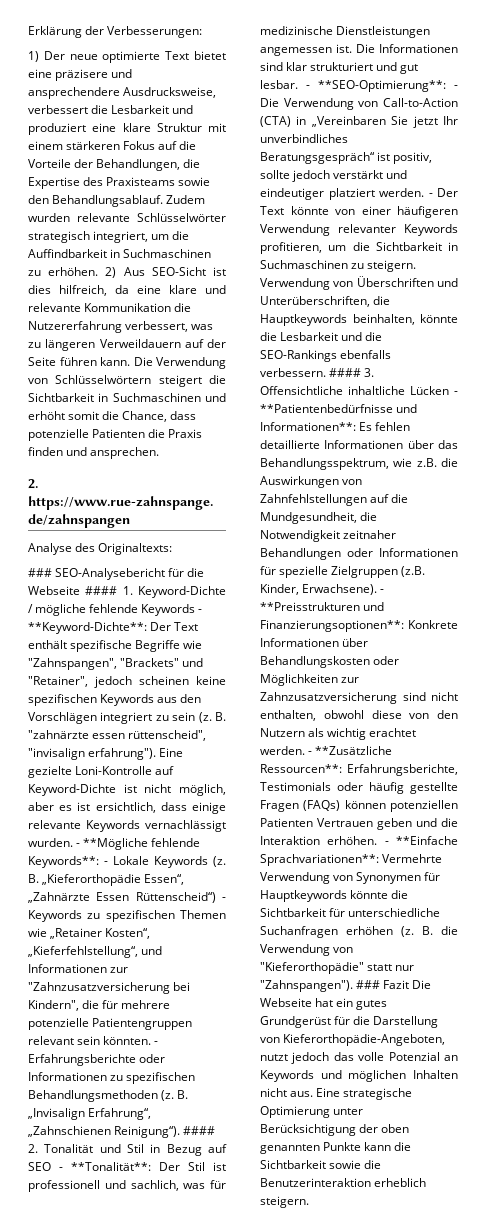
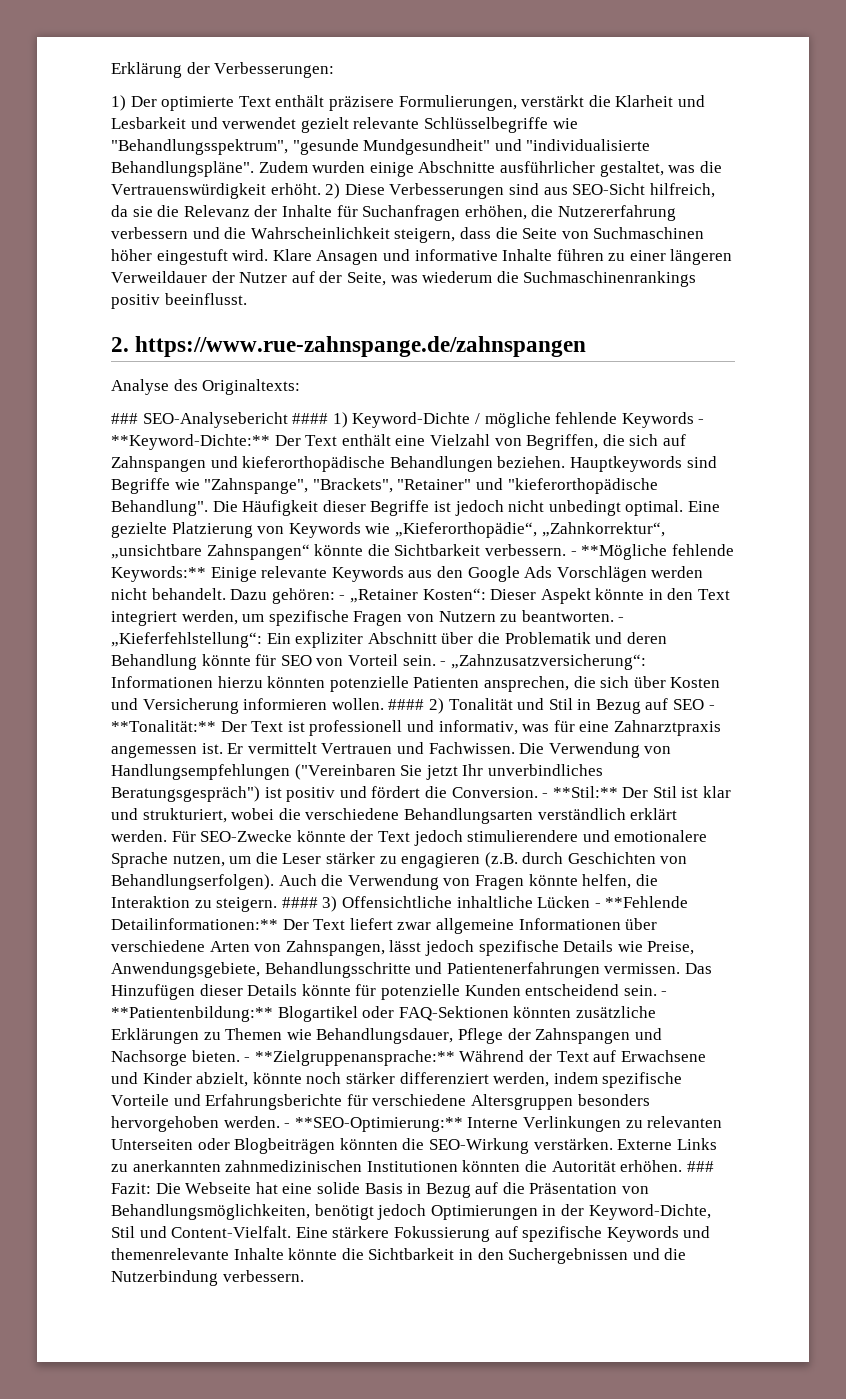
- 1) Der neue optimierte Text bietet eine präzisere und ansprechendere Ausdrucksweise, verbessert die Lesbarkeit und produziert eine klare Struktur mit einem stärkeren Fokus auf die Vorteile der Behandlungen, die Expertise des Praxisteams sowie den Behandlungsablauf. Zudem wurden relevante Schlüsselwörter strategisch integriert, um die Auffindbarkeit in Suchmaschinen zu erhöhen. 2) Aus SEO-Sicht ist dies hilfreich, da eine klare und relevante Kommunikation die Nutzererfahrung verbessert, was zu längeren Verweildauern auf der Seite führen kann. Die Verwendung von Schlüsselwörtern steigert die Sichtbarkeit in Suchmaschinen und erhöht somit die Chance, dass potenzielle Patienten die Praxis finden und ansprechen.
+ 1) Der optimierte Text enthält präzisere Formulierungen, verstärkt die Klarheit und Lesbarkeit und verwendet gezielt relevante Schlüsselbegriffe wie "Behandlungsspektrum", "gesunde Mundgesundheit" und "individualisierte Behandlungspläne". Zudem wurden einige Abschnitte ausführlicher gestaltet, was die Vertrauenswürdigkeit erhöht. 2) Diese Verbesserungen sind aus SEO-Sicht hilfreich, da sie die Relevanz der Inhalte für Suchanfragen erhöhen, die Nutzererfahrung verbessern und die Wahrscheinlichkeit steigern, dass die Seite von Suchmaschinen höher eingestuft wird. Klare Ansagen und informative Inhalte führen zu einer längeren Verweildauer der Nutzer auf der Seite, was wiederum die Suchmaschinenrankings positiv beeinflusst.
- ### SEO-Analysebericht für die Webseite #### 1. Keyword-Dichte / mögliche fehlende Keywords - **Keyword-Dichte**: Der Text enthält spezifische Begriffe wie "Zahnspangen", "Brackets" und "Retainer", jedoch scheinen keine spezifischen Keywords aus den Vorschlägen integriert zu sein (z. B. "zahnärzte essen rüttenscheid", "invisalign erfahrung"). Eine gezielte Loni-Kontrolle auf Keyword-Dichte ist nicht möglich, aber es ist ersichtlich, dass einige relevante Keywords vernachlässigt wurden. - **Mögliche fehlende Keywords**: - Lokale Keywords (z. B. „Kieferorthopädie Essen“, „Zahnärzte Essen Rüttenscheid“) - Keywords zu spezifischen Themen wie „Retainer Kosten“, „Kieferfehlstellung“, und Informationen zur "Zahnzusatzversicherung bei Kindern", die für mehrere potenzielle Patientengruppen relevant sein könnten. - Erfahrungsberichte oder Informationen zu spezifischen Behandlungsmethoden (z. B. „Invisalign Erfahrung“, „Zahnschienen Reinigung“). #### 2. Tonalität und Stil in Bezug auf SEO - **Tonalität**: Der Stil ist professionell und sachlich, was für medizinische Dienstleistungen angemessen ist. Die Informationen sind klar strukturiert und gut lesbar. - **SEO-Optimierung**: - Die Verwendung von Call-to-Action (CTA) in „Vereinbaren Sie jetzt Ihr unverbindliches Beratungsgespräch“ ist positiv, sollte jedoch verstärkt und eindeutiger platziert werden. - Der Text könnte von einer häufigeren Verwendung relevanter Keywords profitieren, um die Sichtbarkeit in Suchmaschinen zu steigern. Verwendung von Überschriften und Unterüberschriften, die Hauptkeywords beinhalten, könnte die Lesbarkeit und die SEO-Rankings ebenfalls verbessern. #### 3. Offensichtliche inhaltliche Lücken - **Patientenbedürfnisse und Informationen**: Es fehlen detaillierte Informationen über das Behandlungsspektrum, wie z.B. die Auswirkungen von Zahnfehlstellungen auf die Mundgesundheit, die Notwendigkeit zeitnaher Behandlungen oder Informationen für spezielle Zielgruppen (z.B. Kinder, Erwachsene). - **Preisstrukturen und Finanzierungsoptionen**: Konkrete Informationen über Behandlungskosten oder Möglichkeiten zur Zahnzusatzversicherung sind nicht enthalten, obwohl diese von den Nutzern als wichtig erachtet werden. - **Zusätzliche Ressourcen**: Erfahrungsberichte, Testimonials oder häufig gestellte Fragen (FAQs) können potenziellen Patienten Vertrauen geben und die Interaktion erhöhen. - **Einfache Sprachvariationen**: Vermehrte Verwendung von Synonymen für Hauptkeywords könnte die Sichtbarkeit für unterschiedliche Suchanfragen erhöhen (z. B. die Verwendung von "Kieferorthopädie" statt nur "Zahnspangen"). ### Fazit Die Webseite hat ein gutes Grundgerüst für die Darstellung von Kieferorthopädie-Angeboten, nutzt jedoch das volle Potenzial an Keywords und möglichen Inhalten nicht aus. Eine strategische Optimierung unter Berücksichtigung der oben genannten Punkte kann die Sichtbarkeit sowie die Benutzerinteraktion erheblich steigern.
+ ### SEO-Analysebericht #### 1) Keyword-Dichte / mögliche fehlende Keywords - **Keyword-Dichte:** Der Text enthält eine Vielzahl von Begriffen, die sich auf Zahnspangen und kieferorthopädische Behandlungen beziehen. Hauptkeywords sind Begriffe wie "Zahnspange", "Brackets", "Retainer" und "kieferorthopädische Behandlung". Die Häufigkeit dieser Begriffe ist jedoch nicht unbedingt optimal. Eine gezielte Platzierung von Keywords wie „Kieferorthopädie“, „Zahnkorrektur“, „unsichtbare Zahnspangen“ könnte die Sichtbarkeit verbessern. - **Mögliche fehlende Keywords:** Einige relevante Keywords aus den Google Ads Vorschlägen werden nicht behandelt. Dazu gehören: - „Retainer Kosten“: Dieser Aspekt könnte in den Text integriert werden, um spezifische Fragen von Nutzern zu beantworten. - „Kieferfehlstellung“: Ein expliziter Abschnitt über die Problematik und deren Behandlung könnte für SEO von Vorteil sein. - „Zahnzusatzversicherung“: Informationen hierzu könnten potenzielle Patienten ansprechen, die sich über Kosten und Versicherung informieren wollen. #### 2) Tonalität und Stil in Bezug auf SEO - **Tonalität:** Der Text ist professionell und informativ, was für eine Zahnarztpraxis angemessen ist. Er vermittelt Vertrauen und Fachwissen. Die Verwendung von Handlungsempfehlungen ("Vereinbaren Sie jetzt Ihr unverbindliches Beratungsgespräch") ist positiv und fördert die Conversion. - **Stil:** Der Stil ist klar und strukturiert, wobei die verschiedene Behandlungsarten verständlich erklärt werden. Für SEO-Zwecke könnte der Text jedoch stimulierendere und emotionalere Sprache nutzen, um die Leser stärker zu engagieren (z.B. durch Geschichten von Behandlungserfolgen). Auch die Verwendung von Fragen könnte helfen, die Interaktion zu steigern. #### 3) Offensichtliche inhaltliche Lücken - **Fehlende Detailinformationen:** Der Text liefert zwar allgemeine Informationen über verschiedene Arten von Zahnspangen, lässt jedoch spezifische Details wie Preise, Anwendungsgebiete, Behandlungsschritte und Patientenerfahrungen vermissen. Das Hinzufügen dieser Details könnte für potenzielle Kunden entscheidend sein. - **Patientenbildung:** Blogartikel oder FAQ-Sektionen könnten zusätzliche Erklärungen zu Themen wie Behandlungsdauer, Pflege der Zahnspangen und Nachsorge bieten. - **Zielgruppenansprache:** Während der Text auf Erwachsene und Kinder abzielt, könnte noch stärker differenziert werden, indem spezifische Vorteile und Erfahrungsberichte für verschiedene Altersgruppen besonders hervorgehoben werden. - **SEO-Optimierung:** Interne Verlinkungen zu relevanten Unterseiten oder Blogbeiträgen könnten die SEO-Wirkung verstärken. Externe Links zu anerkannten zahnmedizinischen Institutionen könnten die Autorität erhöhen. ### Fazit: Die Webseite hat eine solide Basis in Bezug auf die Präsentation von Behandlungsmöglichkeiten, benötigt jedoch Optimierungen in der Keyword-Dichte, Stil und Content-Vielfalt. Eine stärkere Fokussierung auf spezifische Keywords und themenrelevante Inhalte könnte die Sichtbarkeit in den Suchergebnissen und die Nutzerbindung verbessern.

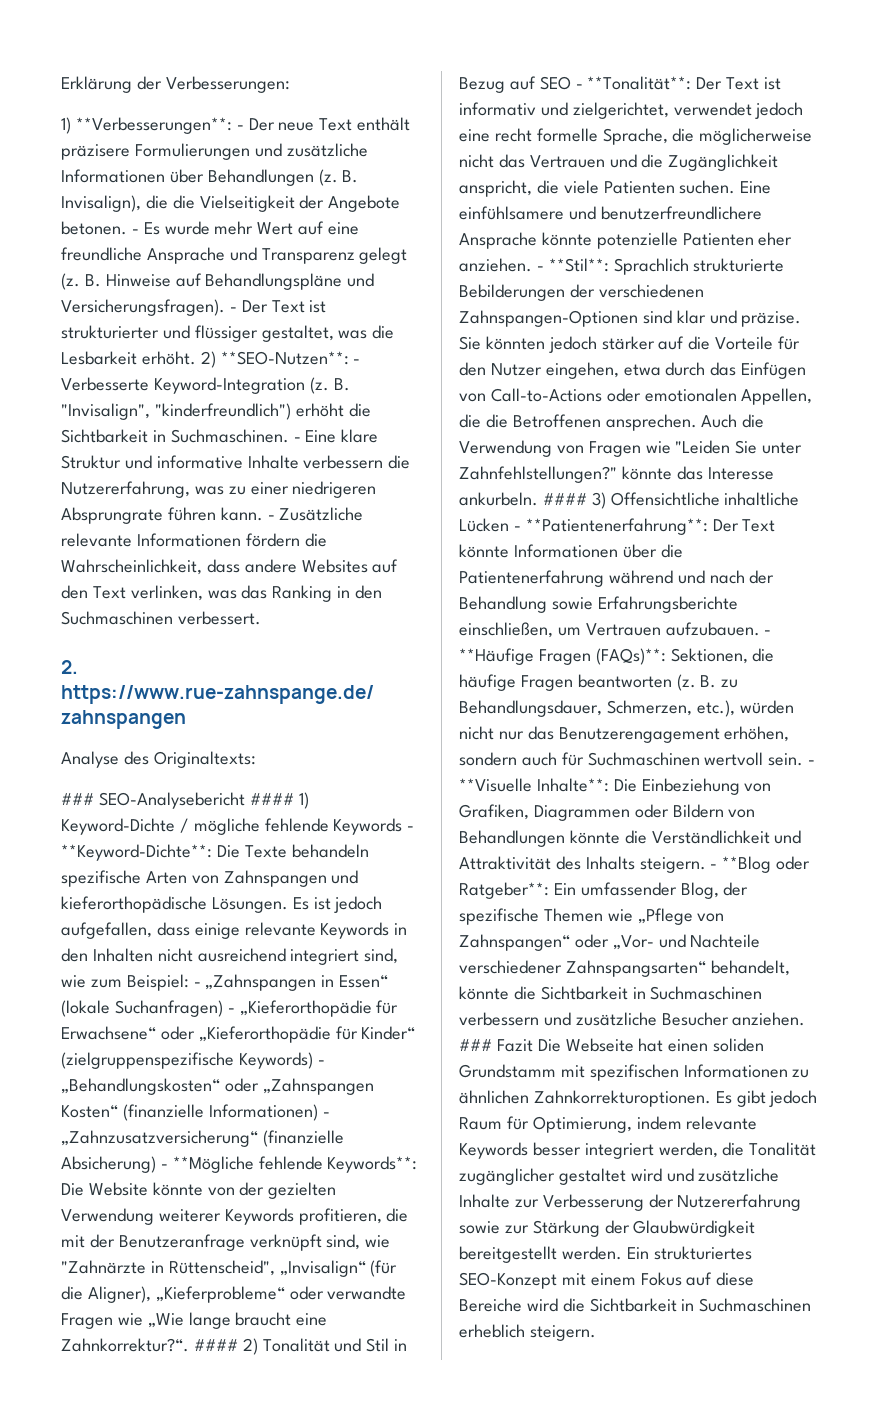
- 1) Der optimierte Text enthält präzisere Formulierungen, verstärkt die Klarheit und Lesbarkeit und verwendet gezielt relevante Schlüsselbegriffe wie "Behandlungsspektrum", "gesunde Mundgesundheit" und "individualisierte Behandlungspläne". Zudem wurden einige Abschnitte ausführlicher gestaltet, was die Vertrauenswürdigkeit erhöht.
+ 1) **Verbesserungen**: - Der neue Text enthält präzisere Formulierungen und zusätzliche Informationen über Behandlungen (z. B. Invisalign), die die Vielseitigkeit der Angebote betonen. - Es wurde mehr Wert auf eine freundliche Ansprache und Transparenz gelegt (z. B. Hinweise auf Behandlungspläne und Versicherungsfragen). - Der Text ist strukturierter und flüssiger gestaltet, was die Lesbarkeit erhöht.
- 2) Diese Verbesserungen sind aus SEO-Sicht hilfreich, da sie die Relevanz der Inhalte für Suchanfragen erhöhen, die Nutzererfahrung verbessern und die Wahrscheinlichkeit steigern, dass die Seite von Suchmaschinen höher eingestuft wird. Klare Ansagen und informative Inhalte führen zu einer längeren Verweildauer der Nutzer auf der Seite, was wiederum die Suchmaschinenrankings positiv beeinflusst.
+ 2) **SEO-Nutzen**: - Verbesserte Keyword-Integration (z. B. "Invisalign", "kinderfreundlich") erhöht die Sichtbarkeit in Suchmaschinen. - Eine klare Struktur und informative Inhalte verbessern die Nutzererfahrung, was zu einer niedrigeren Absprungrate führen kann. - Zusätzliche relevante Informationen fördern die Wahrscheinlichkeit, dass andere Websites auf den Text verlinken, was das Ranking in den Suchmaschinen verbessert.
- ### SEO-Analysebericht #### 1) Keyword-Dichte / mögliche fehlende Keywords - **Keyword-Dichte:** Der Text enthält eine Vielzahl von Begriffen, die sich auf Zahnspangen und kieferorthopädische Behandlungen beziehen. Hauptkeywords sind Begriffe wie "Zahnspange", "Brackets", "Retainer" und "kieferorthopädische Behandlung". Die Häufigkeit dieser Begriffe ist jedoch nicht unbedingt optimal. Eine gezielte Platzierung von Keywords wie „Kieferorthopädie“, „Zahnkorrektur“, „unsichtbare Zahnspangen“ könnte die Sichtbarkeit verbessern. - **Mögliche fehlende Keywords:** Einige relevante Keywords aus den Google Ads Vorschlägen werden nicht behandelt. Dazu gehören: - „Retainer Kosten“: Dieser Aspekt könnte in den Text integriert werden, um spezifische Fragen von Nutzern zu beantworten. - „Kieferfehlstellung“: Ein expliziter Abschnitt über die Problematik und deren Behandlung könnte für SEO von Vorteil sein. - „Zahnzusatzversicherung“: Informationen hierzu könnten potenzielle Patienten ansprechen, die sich über Kosten und Versicherung informieren wollen.
+ ### SEO-Analysebericht #### 1) Keyword-Dichte / mögliche fehlende Keywords - **Keyword-Dichte**: Die Texte behandeln spezifische Arten von Zahnspangen und kieferorthopädische Lösungen. Es ist jedoch aufgefallen, dass einige relevante Keywords in den Inhalten nicht ausreichend integriert sind, wie zum Beispiel: - „Zahnspangen in Essen“ (lokale Suchanfragen) - „Kieferorthopädie für Erwachsene“ oder „Kieferorthopädie für Kinder“ (zielgruppenspezifische Keywords) - „Behandlungskosten“ oder „Zahnspangen Kosten“ (finanzielle Informationen) - „Zahnzusatzversicherung“ (finanzielle Absicherung) - **Mögliche fehlende Keywords**: Die Website könnte von der gezielten Verwendung weiterer Keywords profitieren, die mit der Benutzeranfrage verknüpft sind, wie "Zahnärzte in Rüttenscheid", „Invisalign“ (für die Aligner), „Kieferprobleme“ oder verwandte Fragen wie „Wie lange braucht eine Zahnkorrektur?“.
- #### 2) Tonalität und Stil in Bezug auf SEO - **Tonalität:** Der Text ist professionell und informativ, was für eine Zahnarztpraxis angemessen ist. Er vermittelt Vertrauen und Fachwissen. Die Verwendung von Handlungsempfehlungen ("Vereinbaren Sie jetzt Ihr unverbindliches Beratungsgespräch") ist positiv und fördert die Conversion. - **Stil:** Der Stil ist klar und strukturiert, wobei die verschiedene Behandlungsarten verständlich erklärt werden. Für SEO-Zwecke könnte der Text jedoch stimulierendere und emotionalere Sprache nutzen, um die Leser stärker zu engagieren (z.B. durch Geschichten von Behandlungserfolgen).
+ #### 2) Tonalität und Stil in Bezug auf SEO - **Tonalität**: Der Text ist informativ und zielgerichtet, verwendet jedoch eine recht formelle Sprache, die möglicherweise nicht das Vertrauen und die Zugänglichkeit anspricht, die viele Patienten suchen. Eine einfühlsamere und benutzerfreundlichere Ansprache könnte potenzielle Patienten eher anziehen. - **Stil**: Sprachlich strukturierte Bebilderungen der verschiedenen Zahnspangen-Optionen sind klar und präzise. Sie könnten jedoch stärker auf die Vorteile für den Nutzer eingehen, etwa durch das Einfügen von Call-to-Actions oder emotionalen Appellen, die die Betroffenen ansprechen.
- Auch die Verwendung von Fragen könnte helfen, die Interaktion zu steigern.
+ Auch die Verwendung von Fragen wie "Leiden Sie unter Zahnfehlstellungen?" könnte das Interesse ankurbeln.
- #### 3) Offensichtliche inhaltliche Lücken - **Fehlende Detailinformationen:** Der Text liefert zwar allgemeine Informationen über verschiedene Arten von Zahnspangen, lässt jedoch spezifische Details wie Preise, Anwendungsgebiete, Behandlungsschritte und Patientenerfahrungen vermissen. Das Hinzufügen dieser Details könnte für potenzielle Kunden entscheidend sein. - **Patientenbildung:** Blogartikel oder FAQ-Sektionen könnten zusätzliche Erklärungen zu Themen wie Behandlungsdauer, Pflege der Zahnspangen und Nachsorge bieten. - **Zielgruppenansprache:** Während der Text auf Erwachsene und Kinder abzielt, könnte noch stärker differenziert werden, indem spezifische Vorteile und Erfahrungsberichte für verschiedene Altersgruppen besonders hervorgehoben werden. - **SEO-Optimierung:** Interne Verlinkungen zu relevanten Unterseiten oder Blogbeiträgen könnten die SEO-Wirkung verstärken. Externe Links zu anerkannten zahnmedizinischen Institutionen könnten die Autorität erhöhen. ### Fazit: Die Webseite hat eine solide Basis in Bezug auf die Präsentation von Behandlungsmöglichkeiten, benötigt jedoch Optimierungen in der Keyword-Dichte, Stil und Content-Vielfalt. Eine stärkere Fokussierung auf spezifische Keywords und themenrelevante Inhalte könnte die Sichtbarkeit in den Suchergebnissen und die Nutzerbindung verbessern.
+ #### 3) Offensichtliche inhaltliche Lücken - **Patientenerfahrung**: Der Text könnte Informationen über die Patientenerfahrung während und nach der Behandlung sowie Erfahrungsberichte einschließen, um Vertrauen aufzubauen. - **Häufige Fragen (FAQs)**: Sektionen, die häufige Fragen beantworten (z. B. zu Behandlungsdauer, Schmerzen, etc.), würden nicht nur das Benutzerengagement erhöhen, sondern auch für Suchmaschinen wertvoll sein. - **Visuelle Inhalte**: Die Einbeziehung von Grafiken, Diagrammen oder Bildern von Behandlungen könnte die Verständlichkeit und Attraktivität des Inhalts steigern. - **Blog oder Ratgeber**: Ein umfassender Blog, der spezifische Themen wie „Pflege von Zahnspangen“ oder „Vor- und Nachteile verschiedener Zahnspangsarten“ behandelt, könnte die Sichtbarkeit in Suchmaschinen verbessern und zusätzliche Besucher anziehen. ### Fazit Die Webseite hat einen soliden Grundstamm mit spezifischen Informationen zu ähnlichen Zahnkorrekturoptionen. Es gibt jedoch Raum für Optimierung, indem relevante Keywords besser integriert werden, die Tonalität zugänglicher gestaltet wird und zusätzliche Inhalte zur Verbesserung der Nutzererfahrung sowie zur Stärkung der Glaubwürdigkeit bereitgestellt werden. Ein strukturiertes SEO-Konzept mit einem Fokus auf diese Bereiche wird die Sichtbarkeit in Suchmaschinen erheblich steigern.

